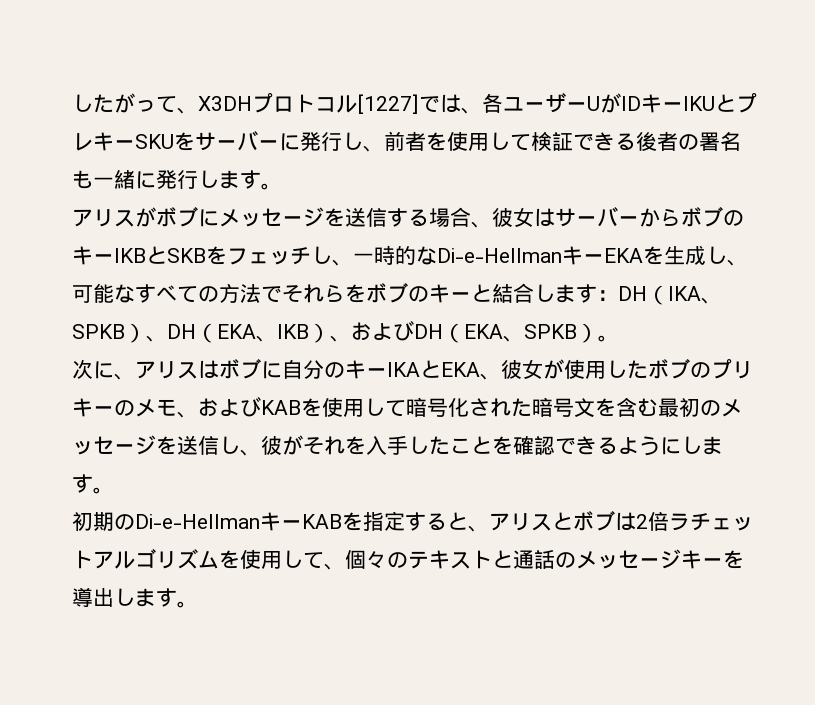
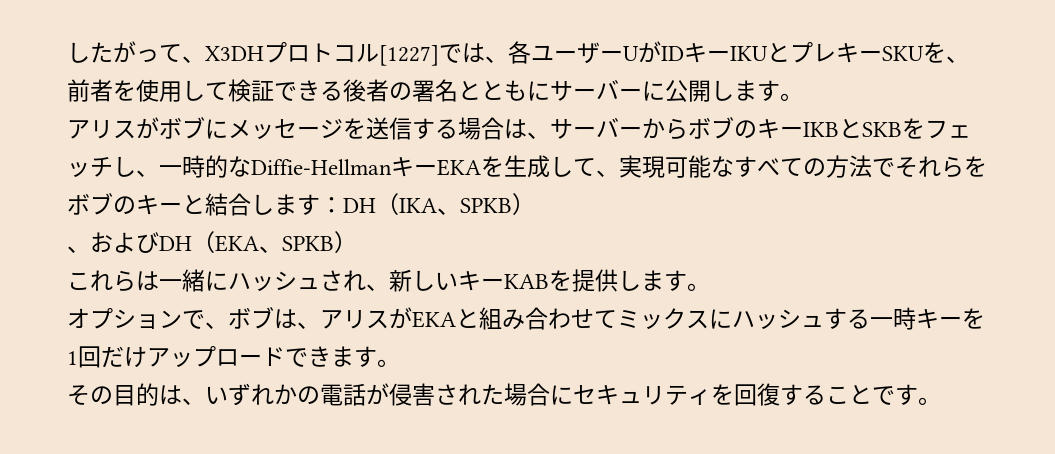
- したがって、X3DHプロトコル[1227]では、各ユーザーUがIDキーIKUとプレキーSKUをサーバーに発行し、前者を使用して検証できる後者の署名も一緒に発行します。
+ したがって、X3DHプロトコル[1227]では、各ユーザーUがIDキーIKUとプレキーSKUを、前者を使用して検証できる後者の署名とともにサーバーに公開します。
- アリスがボブにメッセージを送信する場合、彼女はサーバーからボブのキーIKBとSKBをフェッチし、一時的なDi-e-HellmanキーEKAを生成し、可能なすべての方法でそれらをボブのキーと結合します：DH（IKA、SPKB）、DH（EKA、IKB）、およびDH（EKA、SPKB）。
- 次に、アリスはボブに自分のキーIKAとEKA、彼女が使用したボブのプリキーのメモ、およびKABを使用して暗号化された暗号文を含む最初のメッセージを送信し、彼がそれを入手したことを確認できるようにします。
- 初期のDi-e-HellmanキーKABを指定すると、アリスとボブは2倍ラチェットアルゴリズムを使用して、個々のテキストと通話のメッセージキーを導出します。
+ アリスがボブにメッセージを送信する場合は、サーバーからボブのキーIKBとSKBをフェッチし、一時的なDiffie-HellmanキーEKAを生成して、実現可能なすべての方法でそれらをボブのキーと結合します：DH（IKA、SPKB）
+ 、およびDH（EKA、SPKB）
+ これらは一緒にハッシュされ、新しいキーKABを提供します。
+ オプションで、ボブは、アリスがEKAと組み合わせてミックスにハッシュする一時キーを1回だけアップロードできます。
+ その目的は、いずれかの電話が侵害された場合にセキュリティを回復することです。

